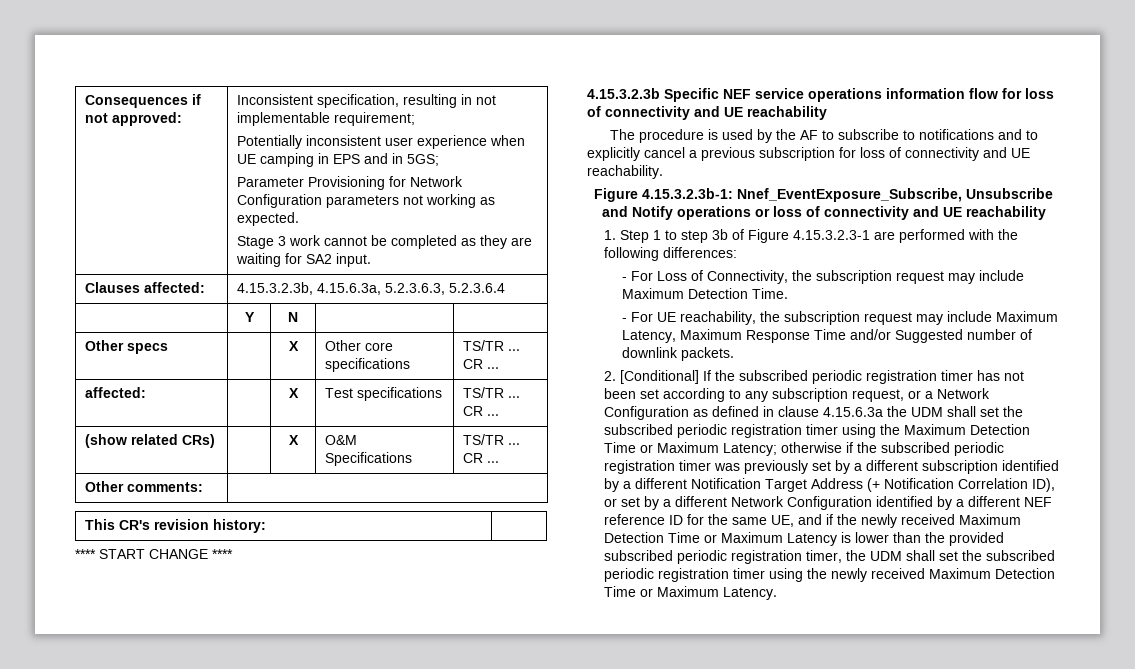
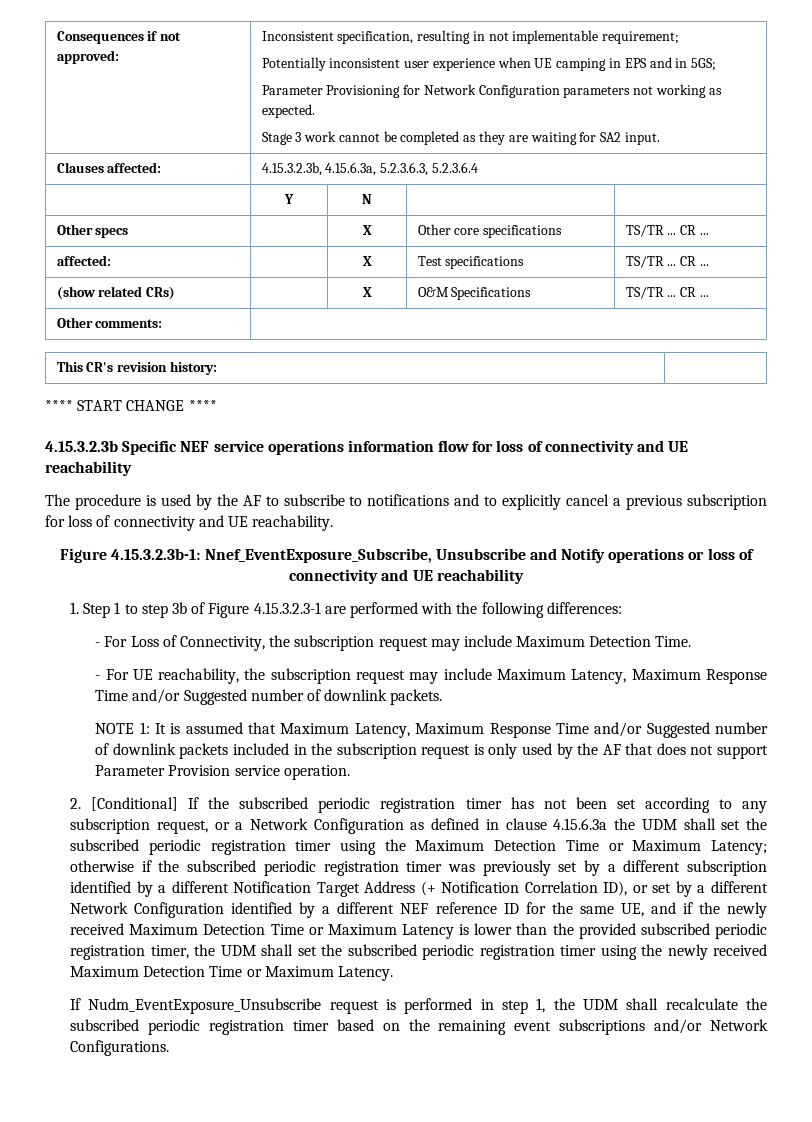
+ NOTE 1: It is assumed that Maximum Latency, Maximum Response Time and/or Suggested number of downlink packets included in the subscription request is only used by the AF that does not support Parameter Provision service operation.
+ If Nudm_EventExposure_Unsubscribe request is performed in step 1, the UDM shall recalculate the subscribed periodic registration timer based on the remaining event subscriptions and/or Network Configurations.

